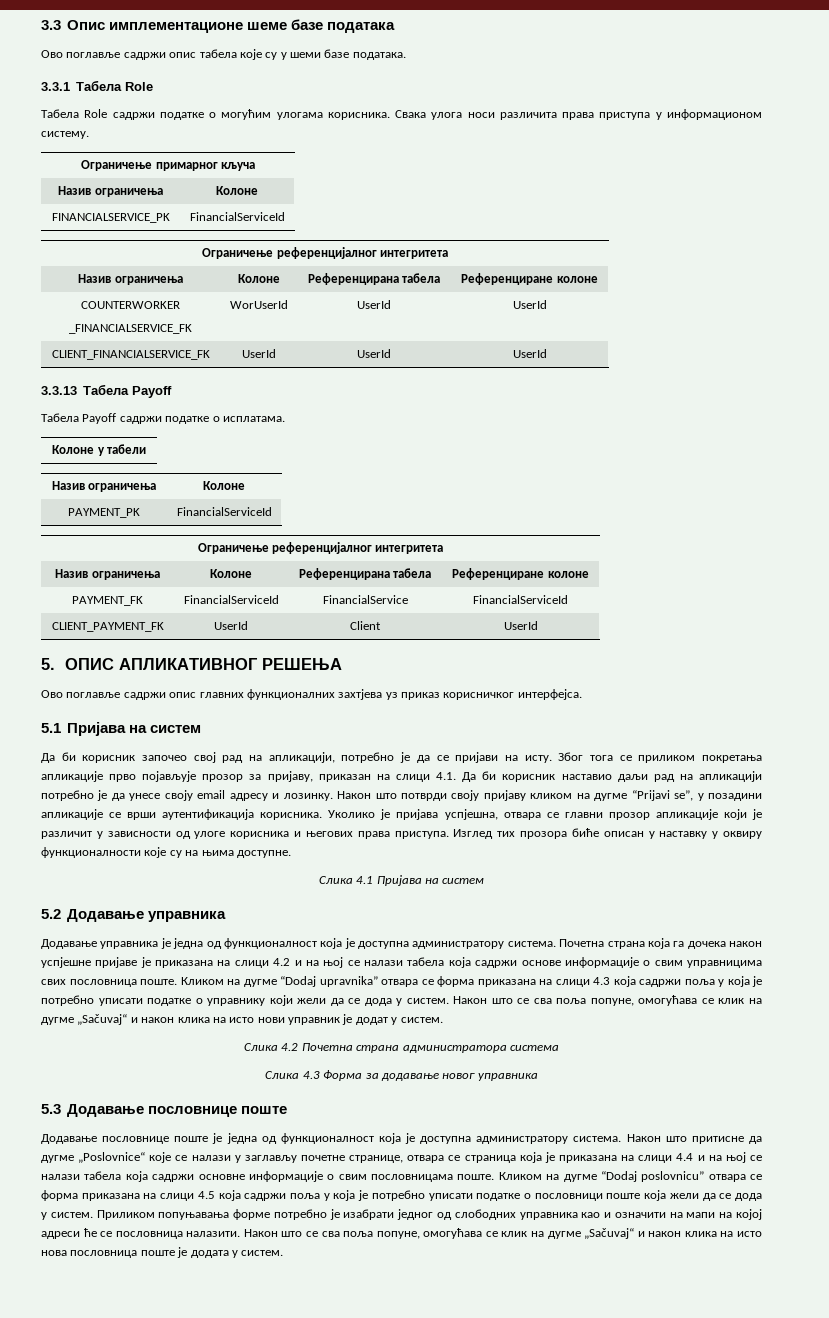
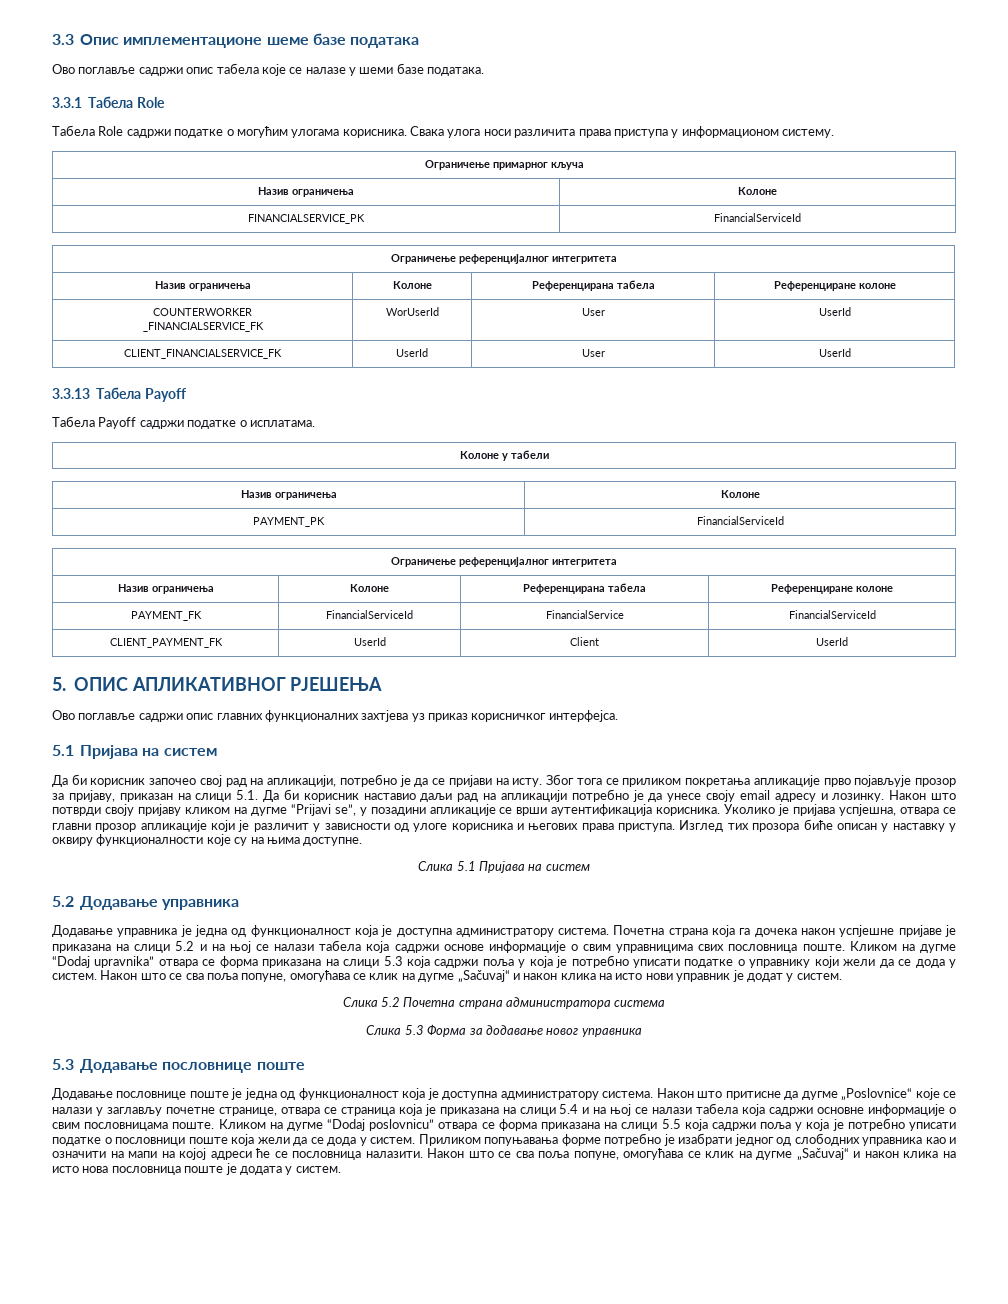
- Ово поглавље садржи опис табела које су у шеми базе података.
+ Ово поглавље садржи опис табела које се налазе у шеми базе података.
  COUNTERWORKER
- _FINANCIALSERVICE_FK | WorUserId | UserId | UserId
+ _FINANCIALSERVICE_FK | WorUserId | User | UserId
- CLIENT_FINANCIALSERVICE_FK | UserId | UserId | UserId
+ CLIENT_FINANCIALSERVICE_FK | UserId | User | UserId
- 5. ОПИС АПЛИКАТИВНОГ РЕШЕЊА
+ 5. ОПИС АПЛИКАТИВНОГ РЈЕШЕЊА
- Због тога се приликом покретања апликације прво појављује прозор за пријаву, приказан на слици 4.1. Да би корисник наставио даљи рад на апликацији потребно је да унесе своју email адресу и лозинку.
+ Због тога се приликом покретања апликације прво појављује прозор за пријаву, приказан на слици 5.1. Да би корисник наставио даљи рад на апликацији потребно је да унесе своју email адресу и лозинку.
- Слика 4.1 Пријава на систем
+ Слика 5.1 Пријава на систем
- Почетна страна која га дочека након успјешне пријаве је приказана на слици 4.2 и на њој се налази табела која садржи основе информације о свим управницима свих пословница поште.
+ Почетна страна која га дочека након успјешне пријаве је приказана на слици 5.2 и на њој се налази табела која садржи основе информације о свим управницима свих пословница поште.
- Кликом на дугме “Dodaj upravnika” отвара се форма приказана на слици 4.3 која садржи поља у која је потребно уписати податке о управнику који жели да се дода у систем.
+ Кликом на дугме “Dodaj upravnika” отвара се форма приказана на слици 5.3 која садржи поља у која је потребно уписати податке о управнику који жели да се дода у систем.
- Слика 4.2 Почетна страна администратора система
+ Слика 5.2 Почетна страна администратора система
- Слика 4.3 Форма за додавање новог управника
+ Слика 5.3 Форма за додавање новог управника
- Након што притисне да дугме „Poslovnice“ које се налази у заглављу почетне странице, отвара се страница која је приказана на слици 4.4 и на њој се налази табела која садржи основне информације о свим пословницама поште.
+ Након што притисне да дугме „Poslovnice“ које се налази у заглављу почетне странице, отвара се страница која је приказана на слици 5.4 и на њој се налази табела која садржи основне информације о свим пословницама поште.
- Кликом на дугме “Dodaj poslovnicu” отвара се форма приказана на слици 4.5 која садржи поља у која је потребно уписати податке о пословници поште која жели да се дода у систем.
+ Кликом на дугме “Dodaj poslovnicu” отвара се форма приказана на слици 5.5 која садржи поља у која је потребно уписати податке о пословници поште која жели да се дода у систем.

